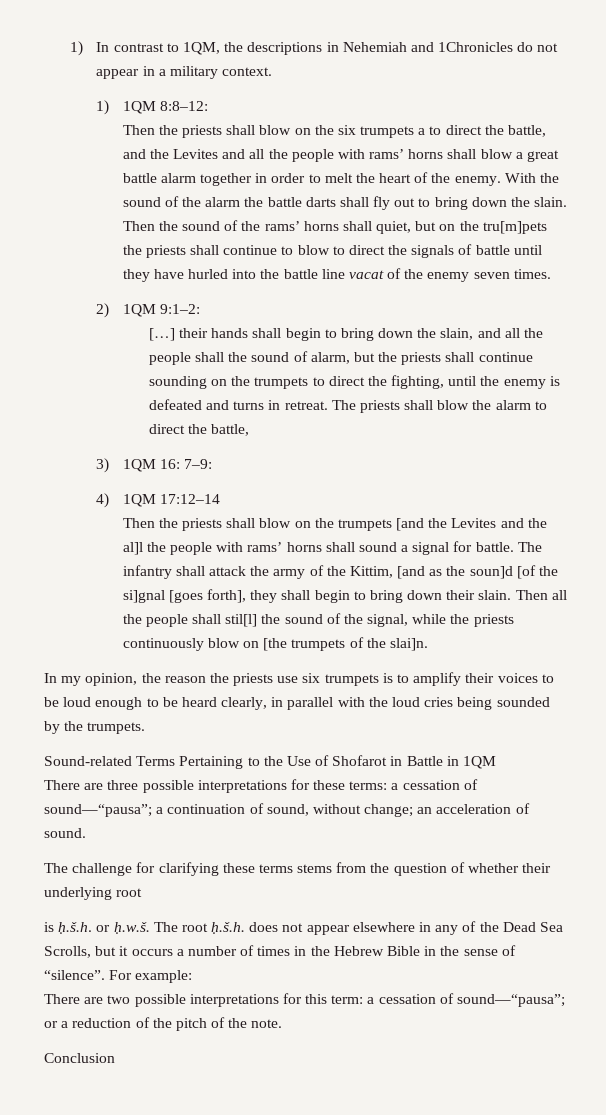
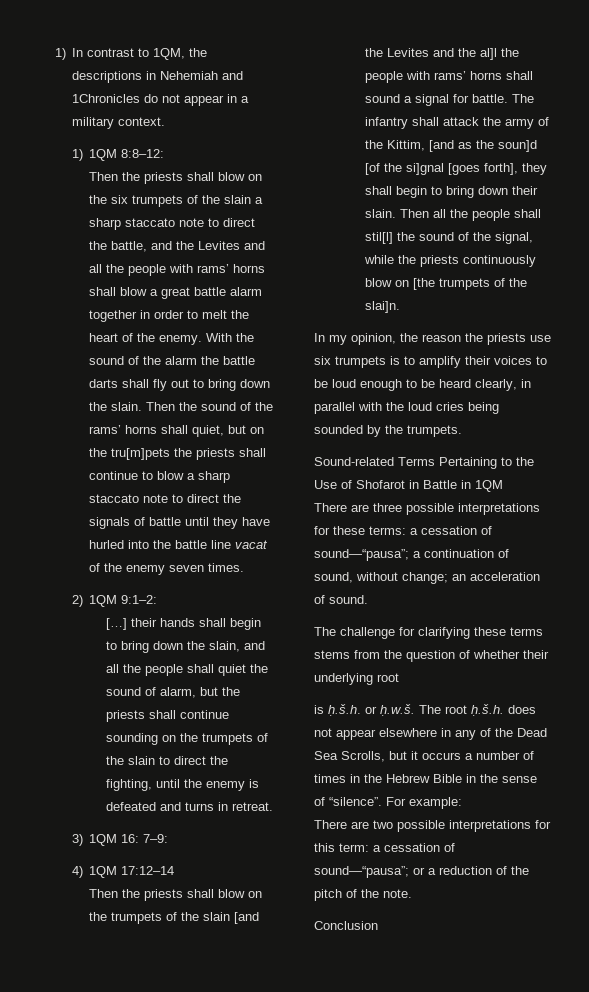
- Then the priests shall blow on the six trumpets a to direct the battle, and the Levites and all the people with rams’ horns shall blow a great battle alarm together in order to melt the heart of the enemy.
+ Then the priests shall blow on the six trumpets of the slain a sharp staccato note to direct the battle, and the Levites and all the people with rams’ horns shall blow a great battle alarm together in order to melt the heart of the enemy.
- Then the sound of the rams’ horns shall quiet, but on the tru[m]pets the priests shall continue to blow to direct the signals of battle until they have hurled into the battle line vacat of the enemy seven times.
+ Then the sound of the rams’ horns shall quiet, but on the tru[m]pets the priests shall continue to blow a sharp staccato note to direct the signals of battle until they have hurled into the battle line vacat of the enemy seven times.
- […] their hands shall begin to bring down the slain, and all the people shall the sound of alarm, but the priests shall continue sounding on the trumpets to direct the fighting, until the enemy is defeated and turns in retreat. The priests shall blow the alarm to direct the battle,
+ […] their hands shall begin to bring down the slain, and all the people shall quiet the sound of alarm, but the priests shall continue sounding on the trumpets of the slain to direct the fighting, until the enemy is defeated and turns in retreat.
- Then the priests shall blow on the trumpets [and the Levites and the al]l the people with rams’ horns shall sound a signal for battle.
+ Then the priests shall blow on the trumpets of the slain [and the Levites and the al]l the people with rams’ horns shall sound a signal for battle.

